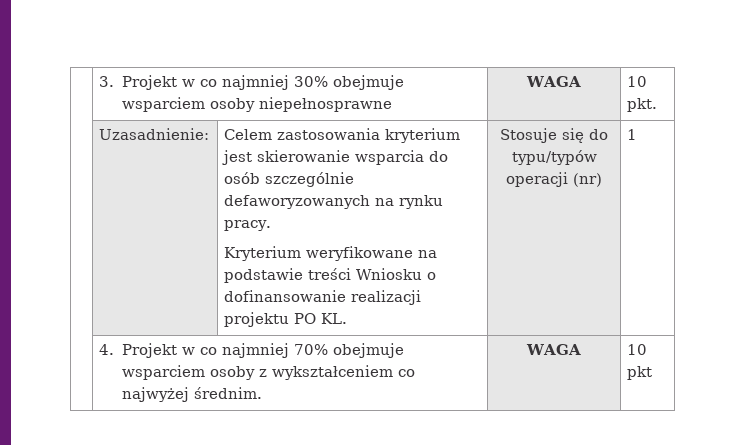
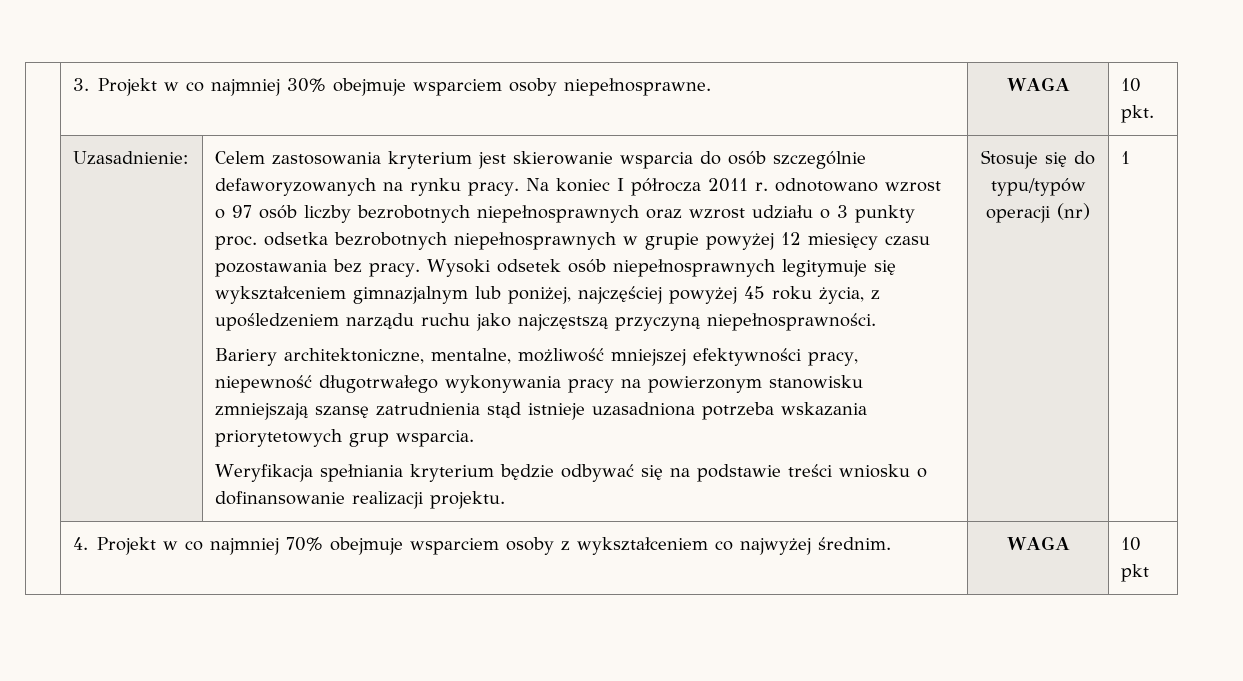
- | 3. Projekt w co najmniej 30% obejmuje wsparciem osoby niepełnosprawne | WAGA | 10 pkt.
+ | 3. Projekt w co najmniej 30% obejmuje wsparciem osoby niepełnosprawne. | WAGA | 10 pkt.
- Celem zastosowania kryterium jest skierowanie wsparcia do osób szczególnie defaworyzowanych na rynku pracy.
- Kryterium weryfikowane na podstawie treści Wniosku o dofinansowanie realizacji projektu PO KL.
+ Celem zastosowania kryterium jest skierowanie wsparcia do osób szczególnie defaworyzowanych na rynku pracy. Na koniec I półrocza 2011 r. odnotowano wzrost o 97 osób liczby bezrobotnych niepełnosprawnych oraz wzrost udziału o 3 punkty proc. odsetka bezrobotnych niepełnosprawnych w grupie powyżej 12 miesięcy czasu pozostawania bez pracy. Wysoki odsetek osób niepełnosprawnych legitymuje się wykształceniem gimnazjalnym lub poniżej, najczęściej powyżej 45 roku życia, z upośledzeniem narządu ruchu jako najczęstszą przyczyną niepełnosprawności.
+ Bariery architektoniczne, mentalne, możliwość mniejszej efektywności pracy, niepewność długotrwałego wykonywania pracy na powierzonym stanowisku zmniejszają szansę zatrudnienia stąd istnieje uzasadniona potrzeba wskazania priorytetowych grup wsparcia.
+ Weryfikacja spełniania kryterium będzie odbywać się na podstawie treści wniosku o dofinansowanie realizacji projektu.

